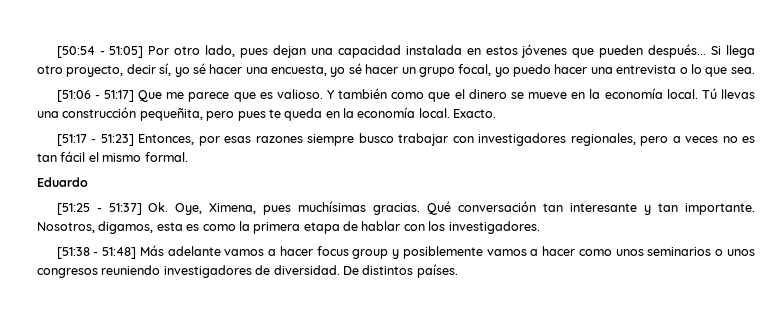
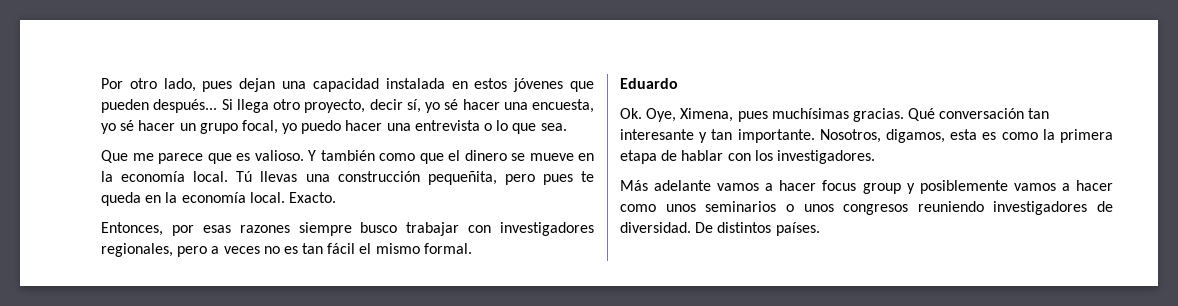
- [50:54 - 51:05] Por otro lado, pues dejan una capacidad instalada en estos jóvenes que pueden después...
+ Por otro lado, pues dejan una capacidad instalada en estos jóvenes que pueden después...
- [51:06 - 51:17] Que me parece que es valioso.
+ Que me parece que es valioso.
- [51:17 - 51:23] Entonces, por esas razones siempre busco trabajar con investigadores regionales, pero a veces no es tan fácil el mismo formal.
+ Entonces, por esas razones siempre busco trabajar con investigadores regionales, pero a veces no es tan fácil el mismo formal.
- [51:25 - 51:37] Ok. Oye, Ximena, pues muchísimas gracias.
+ Ok. Oye, Ximena, pues muchísimas gracias.
- [51:38 - 51:48] Más adelante vamos a hacer focus group y posiblemente vamos a hacer como unos seminarios o unos congresos reuniendo investigadores de diversidad.
+ Más adelante vamos a hacer focus group y posiblemente vamos a hacer como unos seminarios o unos congresos reuniendo investigadores de diversidad.

